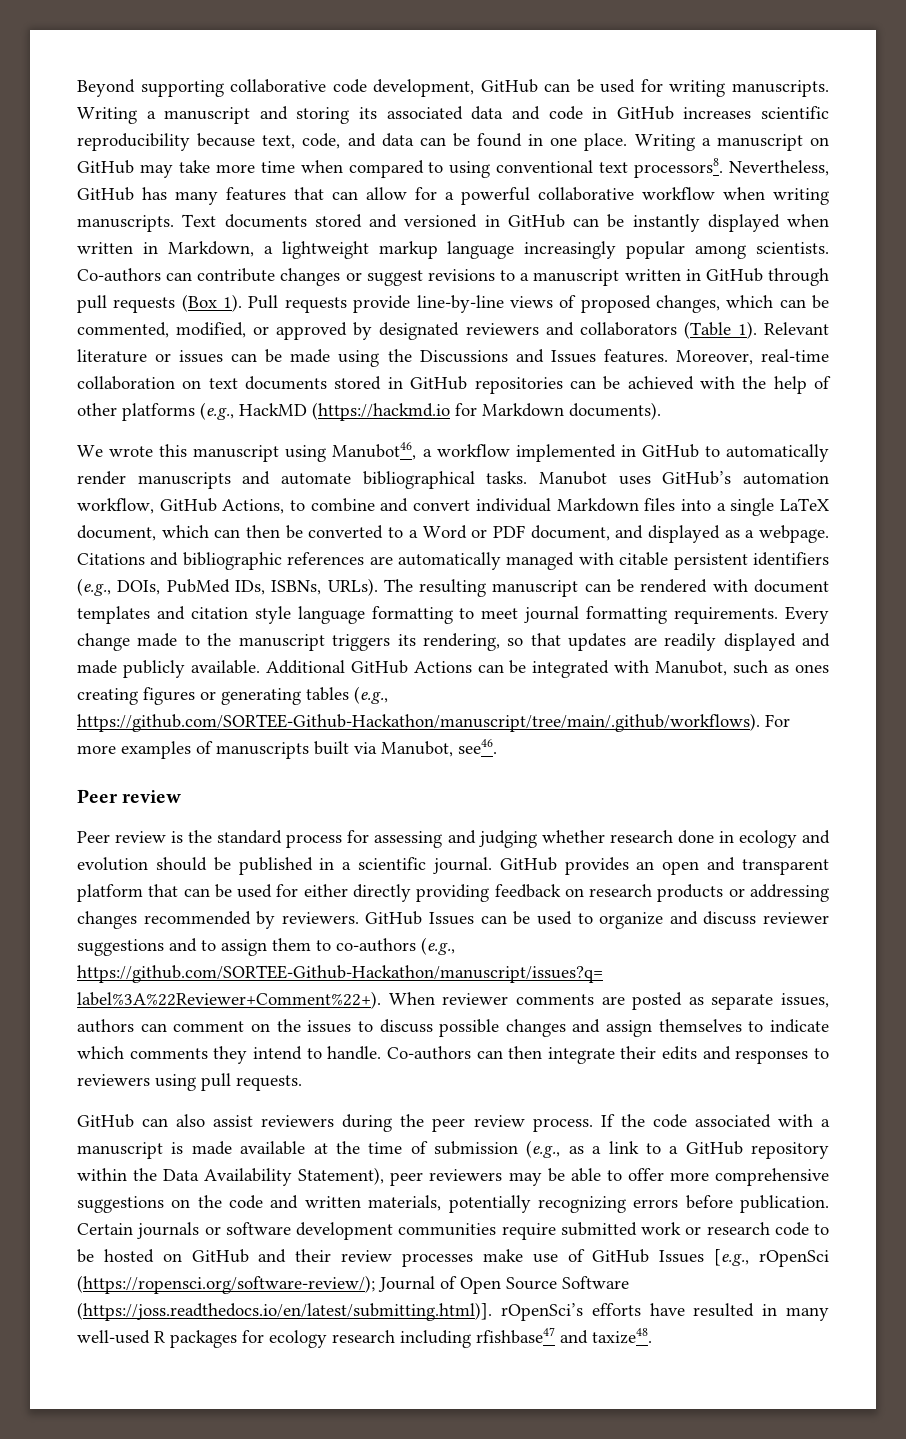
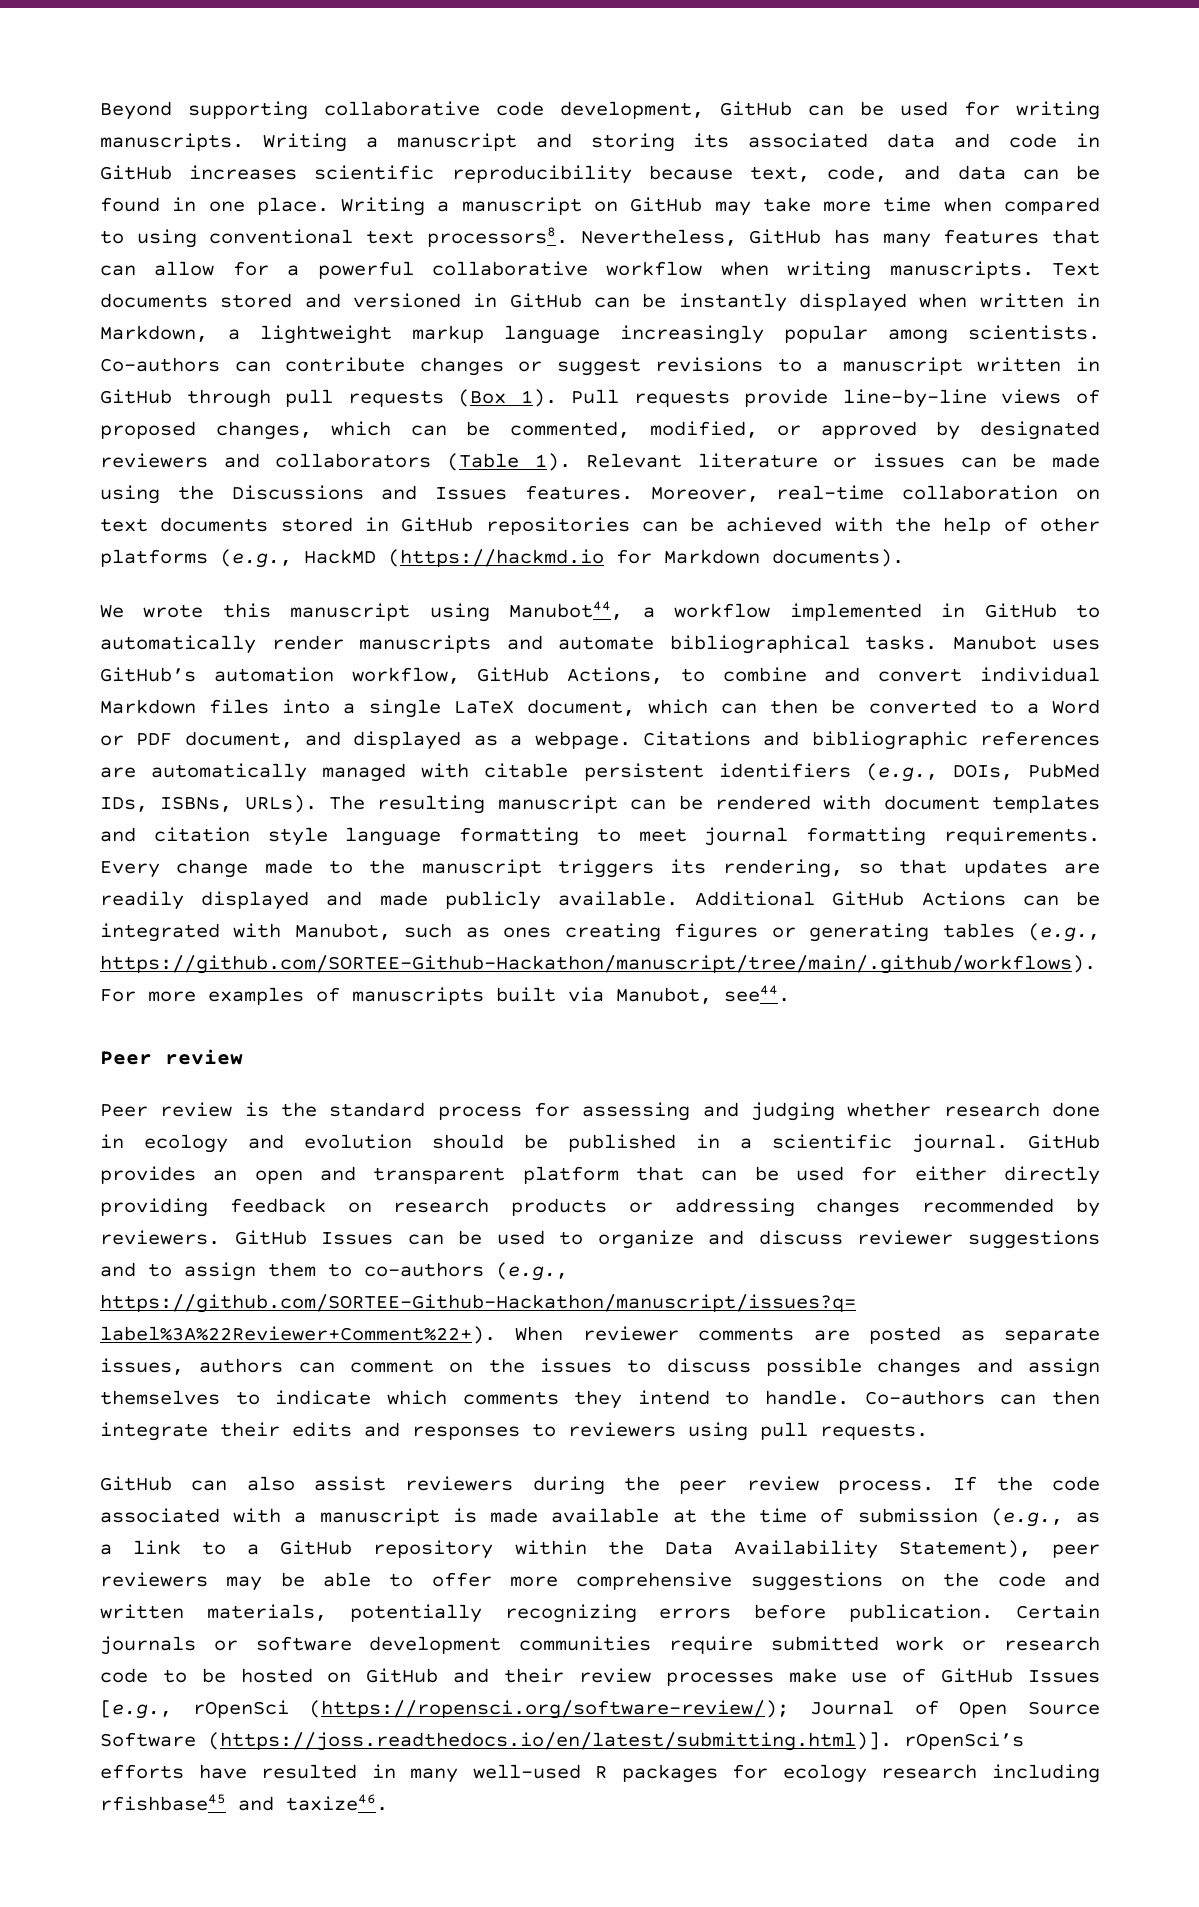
- We wrote this manuscript using Manubot46, a workflow implemented in GitHub to automatically render manuscripts and automate bibliographical tasks.
+ We wrote this manuscript using Manubot44, a workflow implemented in GitHub to automatically render manuscripts and automate bibliographical tasks.
- Additional GitHub Actions can be integrated with Manubot, such as ones creating figures or generating tables (e.g., https://github.com/SORTEE-Github-Hackathon/manuscript/tree/main/.github/workflows). For more examples of manuscripts built via Manubot, see46.
+ Additional GitHub Actions can be integrated with Manubot, such as ones creating figures or generating tables (e.g., https://github.com/SORTEE-Github-Hackathon/manuscript/tree/main/.github/workflows). For more examples of manuscripts built via Manubot, see44.
- Certain journals or software development communities require submitted work or research code to be hosted on GitHub and their review processes make use of GitHub Issues [e.g., rOpenSci (https://ropensci.org/software-review/); Journal of Open Source Software (https://joss.readthedocs.io/en/latest/submitting.html)]. rOpenSci’s efforts have resulted in many well-used R packages for ecology research including rfishbase47 and taxize48.
+ Certain journals or software development communities require submitted work or research code to be hosted on GitHub and their review processes make use of GitHub Issues [e.g., rOpenSci (https://ropensci.org/software-review/); Journal of Open Source Software (https://joss.readthedocs.io/en/latest/submitting.html)]. rOpenSci’s efforts have resulted in many well-used R packages for ecology research including rfishbase45 and taxize46.

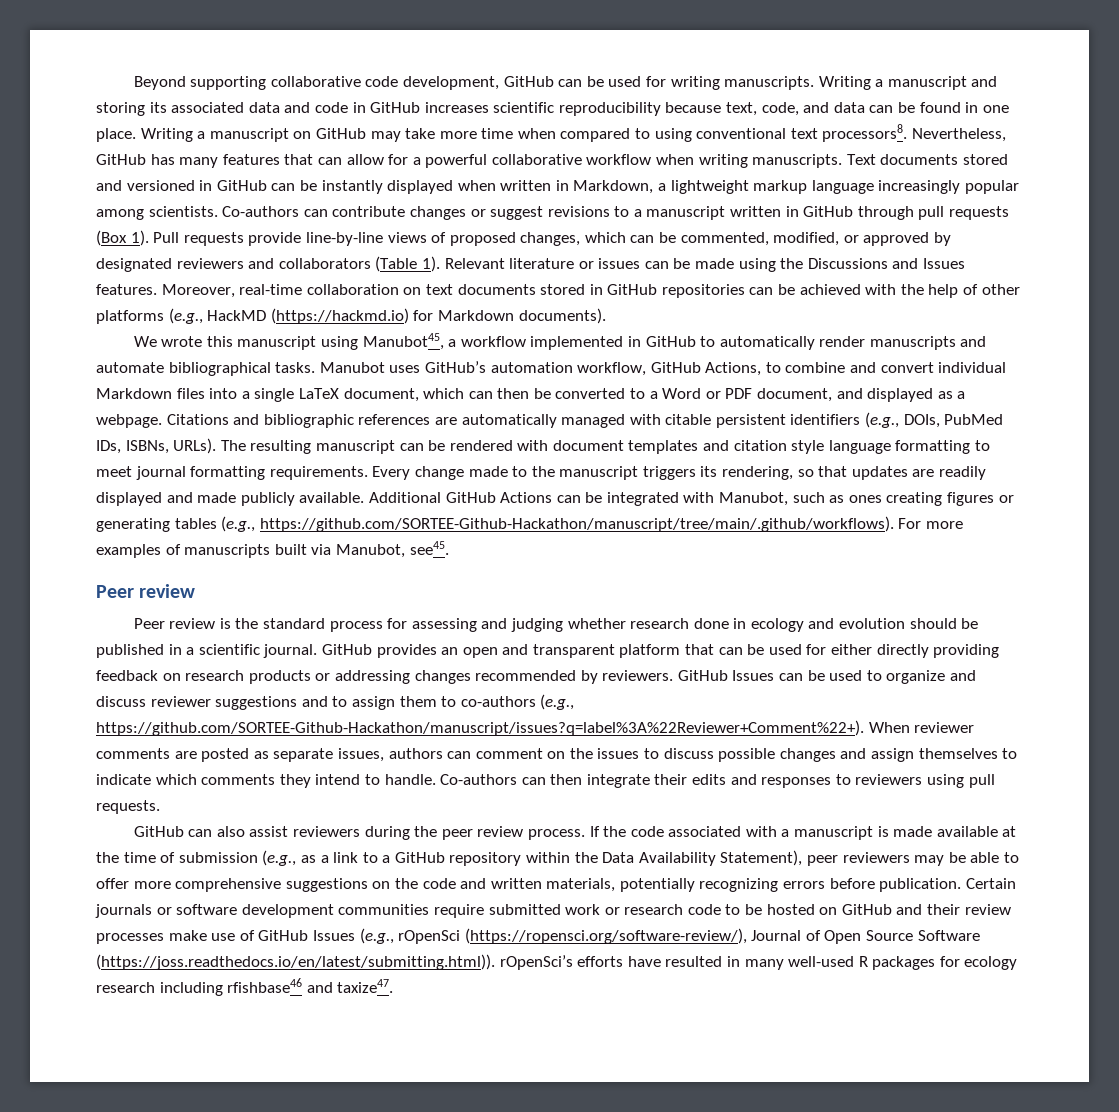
- Moreover, real-time collaboration on text documents stored in GitHub repositories can be achieved with the help of other platforms (e.g., HackMD (https://hackmd.io for Markdown documents).
+ Moreover, real-time collaboration on text documents stored in GitHub repositories can be achieved with the help of other platforms (e.g., HackMD (https://hackmd.io) for Markdown documents).
- We wrote this manuscript using Manubot44, a workflow implemented in GitHub to automatically render manuscripts and automate bibliographical tasks.
+ We wrote this manuscript using Manubot45, a workflow implemented in GitHub to automatically render manuscripts and automate bibliographical tasks.
- Additional GitHub Actions can be integrated with Manubot, such as ones creating figures or generating tables (e.g., https://github.com/SORTEE-Github-Hackathon/manuscript/tree/main/.github/workflows). For more examples of manuscripts built via Manubot, see44.
+ Additional GitHub Actions can be integrated with Manubot, such as ones creating figures or generating tables (e.g., https://github.com/SORTEE-Github-Hackathon/manuscript/tree/main/.github/workflows). For more examples of manuscripts built via Manubot, see45.
- Certain journals or software development communities require submitted work or research code to be hosted on GitHub and their review processes make use of GitHub Issues [e.g., rOpenSci (https://ropensci.org/software-review/); Journal of Open Source Software (https://joss.readthedocs.io/en/latest/submitting.html)]. rOpenSci’s efforts have resulted in many well-used R packages for ecology research including rfishbase45 and taxize46.
+ Certain journals or software development communities require submitted work or research code to be hosted on GitHub and their review processes make use of GitHub Issues (e.g., rOpenSci (https://ropensci.org/software-review/), Journal of Open Source Software (https://joss.readthedocs.io/en/latest/submitting.html)). rOpenSci’s efforts have resulted in many well-used R packages for ecology research including rfishbase46 and taxize47.

